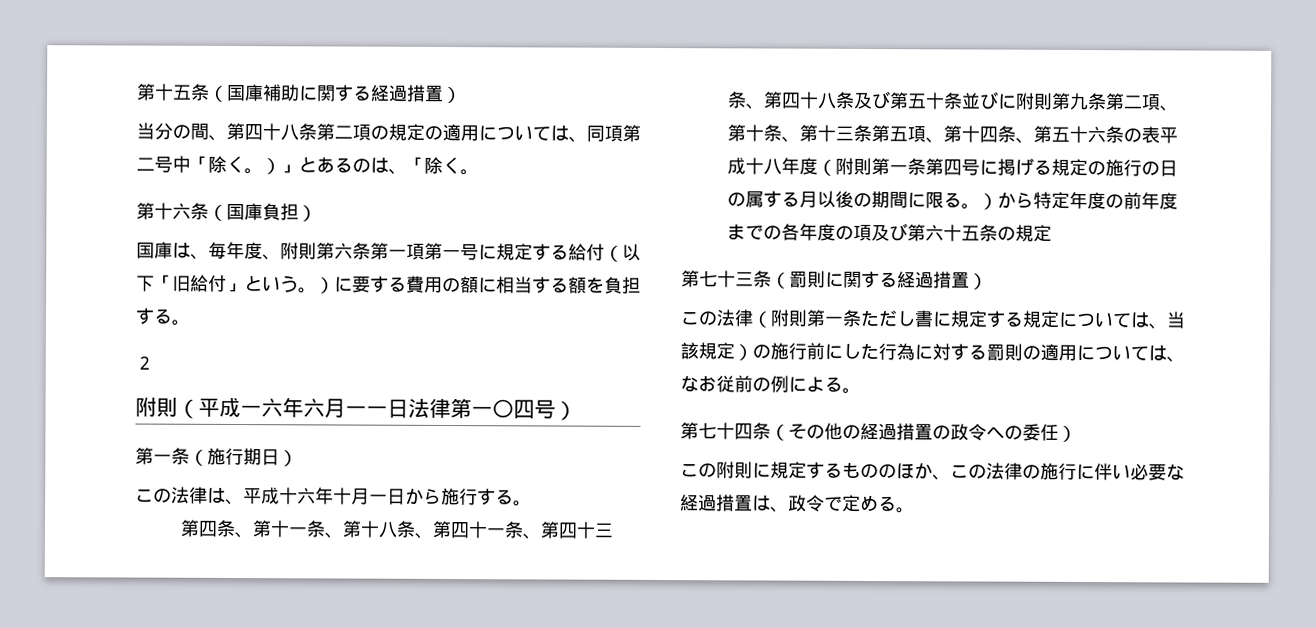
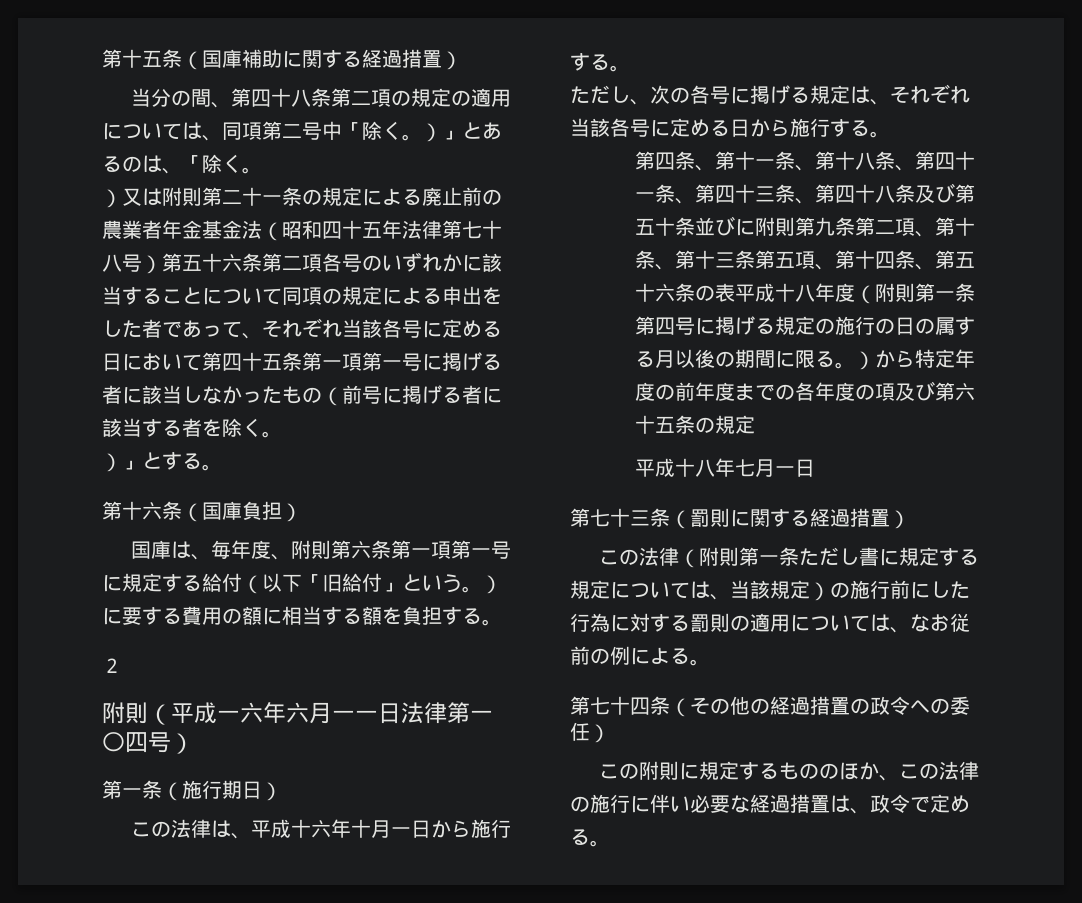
+ ）又は附則第二十一条の規定による廃止前の農業者年金基金法（昭和四十五年法律第七十八号）第五十六条第二項各号のいずれかに該当することについて同項の規定による申出をした者であって、それぞれ当該各号に定める日において第四十五条第一項第一号に掲げる者に該当しなかったもの（前号に掲げる者に該当する者を除く。
+ ）」とする。
+ ただし、次の各号に掲げる規定は、それぞれ当該各号に定める日から施行する。
+ 平成十八年七月一日

